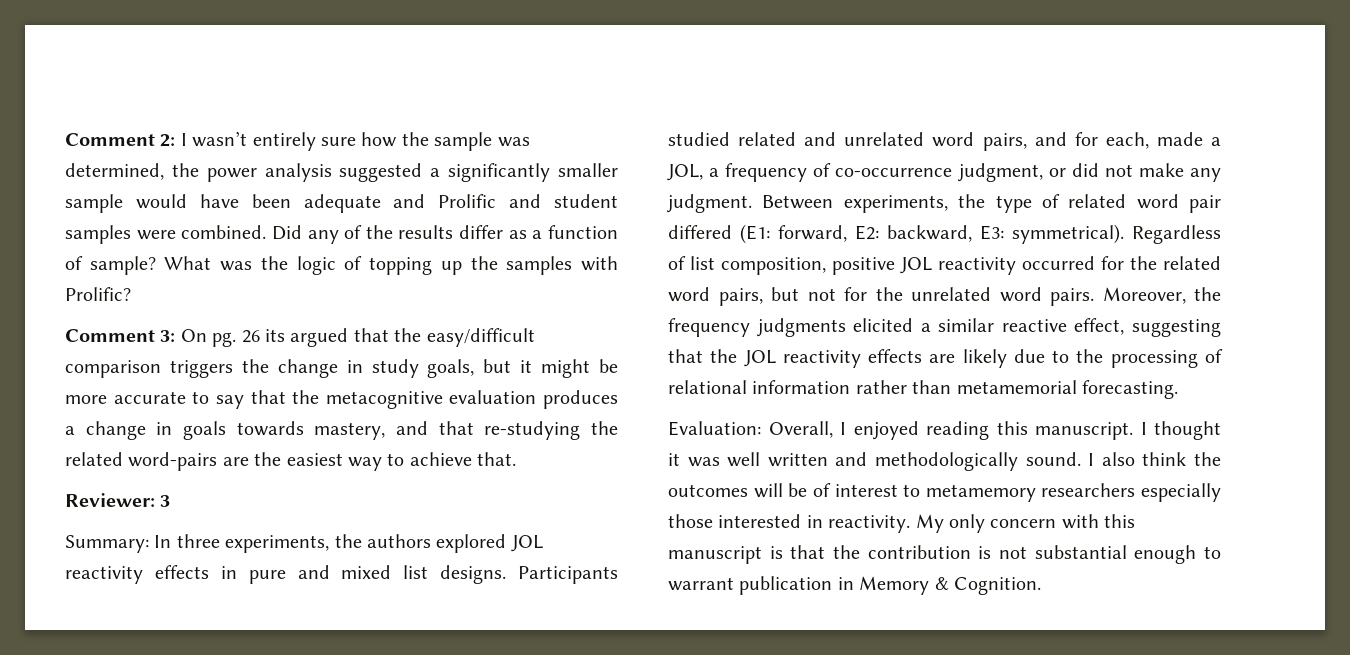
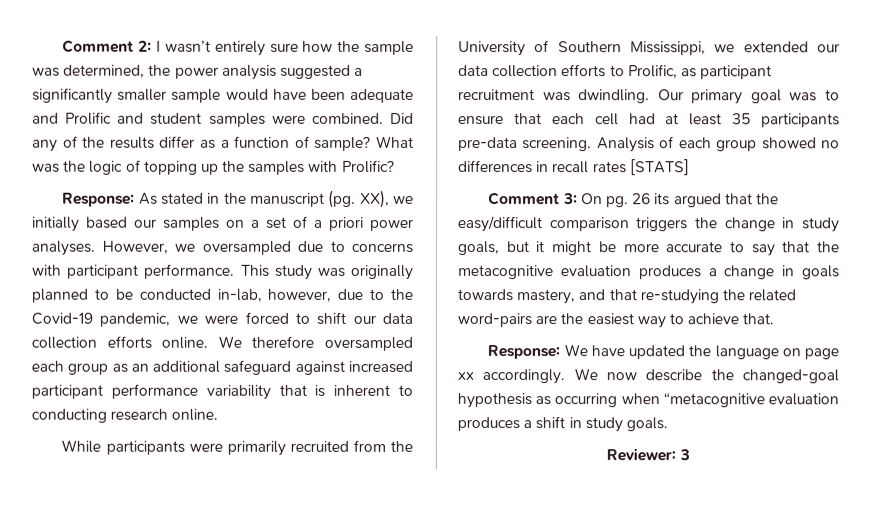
+ Response: As stated in the manuscript (pg. XX), we initially based our samples on a set of a priori power analyses. However, we oversampled due to concerns with participant performance. This study was originally planned to be conducted in-lab, however, due to the Covid-19 pandemic, we were forced to shift our data collection efforts online. We therefore oversampled each group as an additional safeguard against increased participant performance variability that is inherent to conducting research online.
+ While participants were primarily recruited from the University of Southern Mississippi, we extended our data collection efforts to Prolific, as participant recruitment was dwindling. Our primary goal was to ensure that each cell had at least 35 participants pre-data screening. Analysis of each group showed no differences in recall rates [STATS]
+ Response: We have updated the language on page xx accordingly. We now describe the changed-goal hypothesis as occurring when “metacognitive evaluation produces a shift in study goals.
  Reviewer: 3
- Summary: In three experiments, the authors explored JOL reactivity effects in pure and mixed list designs. Participants studied related and unrelated word pairs, and for each, made a JOL, a frequency of co-occurrence judgment, or did not make any judgment. Between experiments, the type of related word pair differed (E1: forward, E2: backward, E3: symmetrical). Regardless of list composition, positive JOL reactivity occurred for the related word pairs, but not for the unrelated word pairs. Moreover, the frequency judgments elicited a similar reactive effect, suggesting that the JOL reactivity effects are likely due to the processing of relational information rather than metamemorial forecasting.
- Evaluation: Overall, I enjoyed reading this manuscript. I thought it was well written and methodologically sound. I also think the outcomes will be of interest to metamemory researchers especially those interested in reactivity. My only concern with this manuscript is that the contribution is not substantial enough to warrant publication in Memory & Cognition.

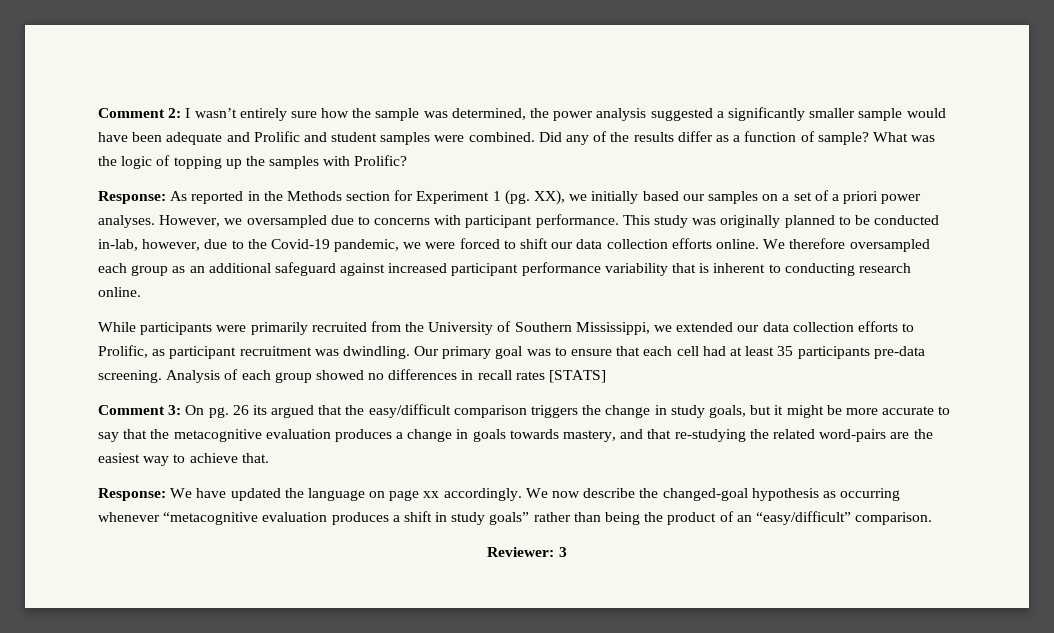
- Response: As stated in the manuscript (pg.
+ Response: As reported in the Methods section for Experiment 1 (pg.
- We now describe the changed-goal hypothesis as occurring when “metacognitive evaluation produces a shift in study goals.
+ We now describe the changed-goal hypothesis as occurring whenever “metacognitive evaluation produces a shift in study goals” rather than being the product of an “easy/difficult” comparison.

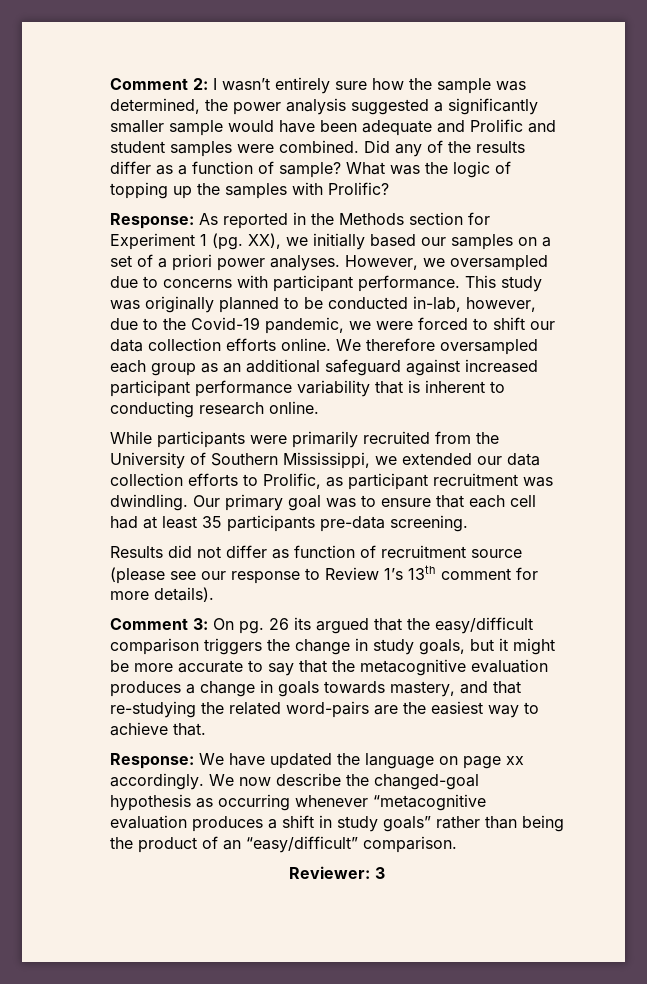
- Our primary goal was to ensure that each cell had at least 35 participants pre-data screening. Analysis of each group showed no differences in recall rates [STATS]
+ Our primary goal was to ensure that each cell had at least 35 participants pre-data screening.
+ Results did not differ as function of recruitment source (please see our response to Review 1’s 13th comment for more details).

